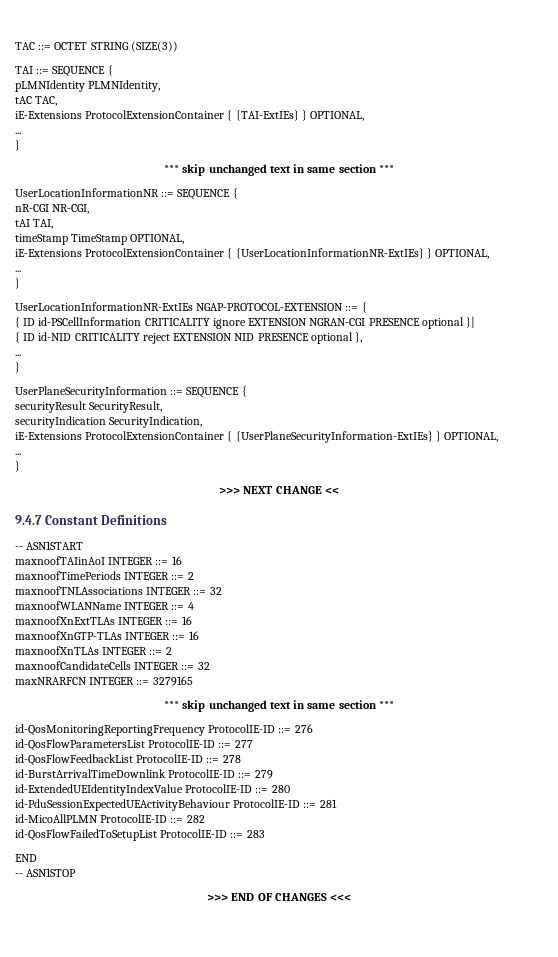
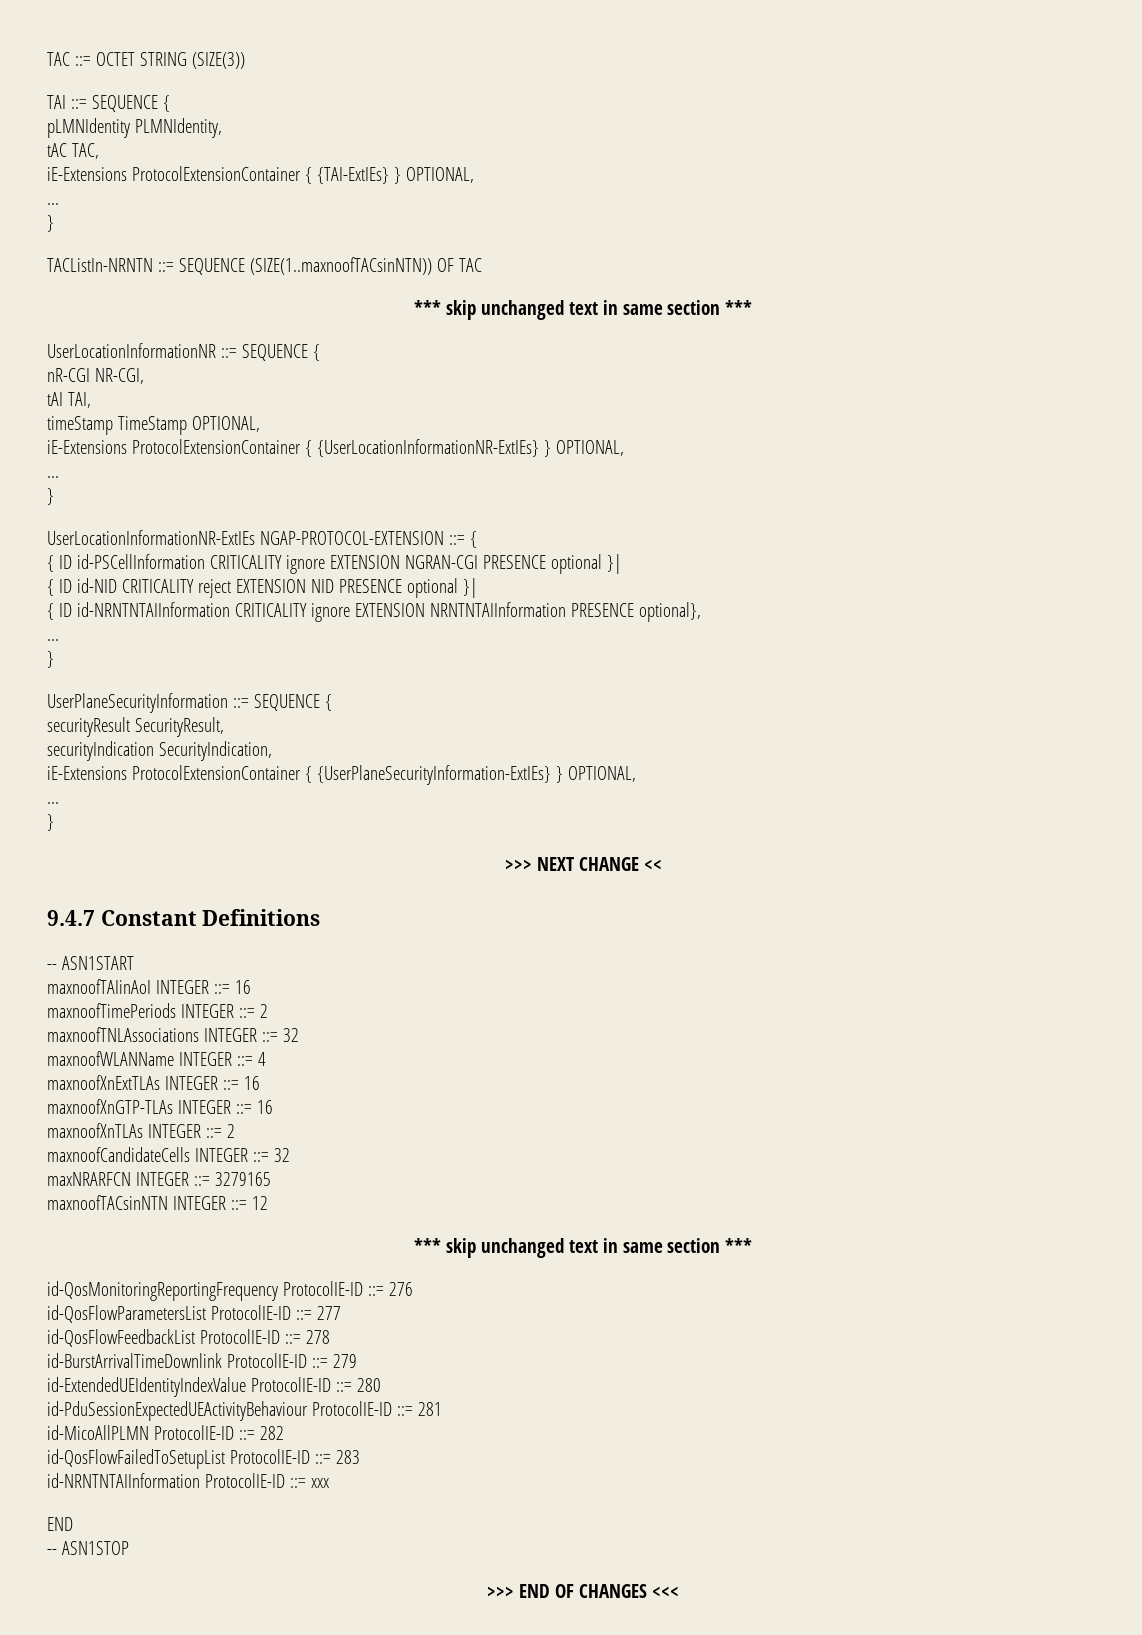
+ TACListIn-NRNTN ::= SEQUENCE (SIZE(1..maxnoofTACsinNTN)) OF TAC
- { ID id-NID CRITICALITY reject EXTENSION NID PRESENCE optional },
+ { ID id-NID CRITICALITY reject EXTENSION NID PRESENCE optional }|
+ { ID id-NRNTNTAIInformation CRITICALITY ignore EXTENSION NRNTNTAIInformation PRESENCE optional},
+ maxnoofTACsinNTN INTEGER ::= 12
+ id-NRNTNTAIInformation ProtocolIE-ID ::= xxx

